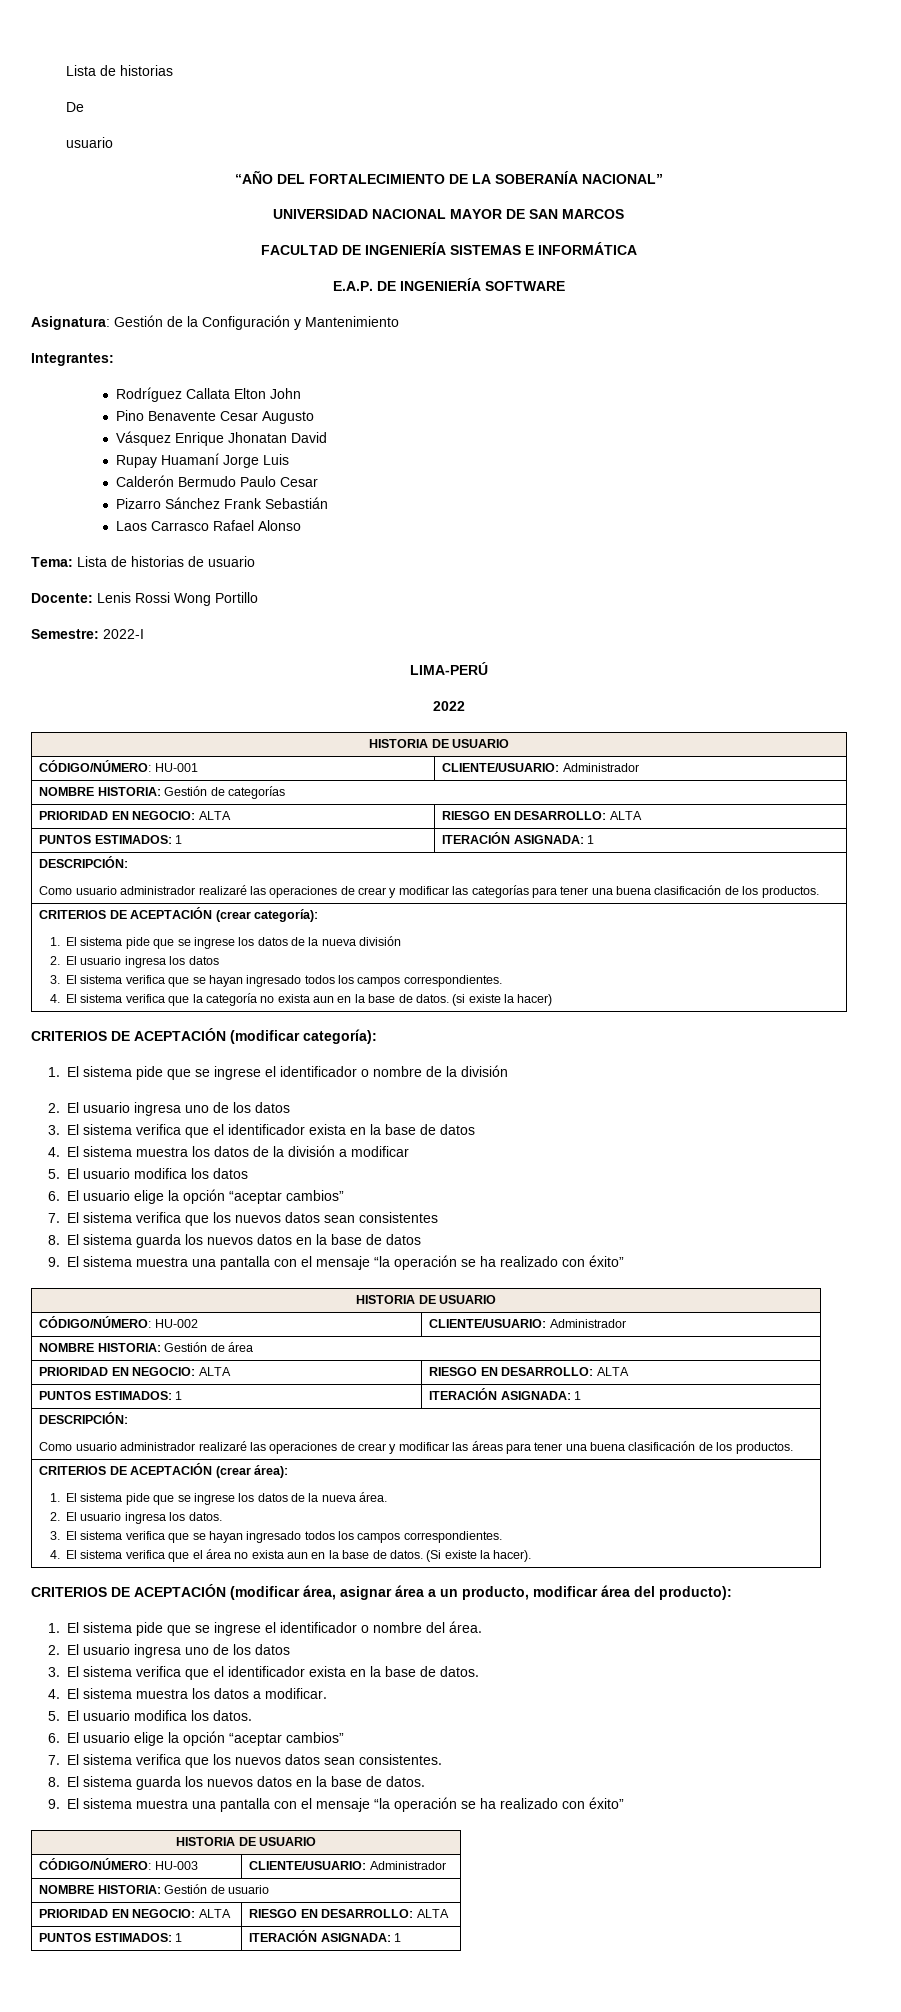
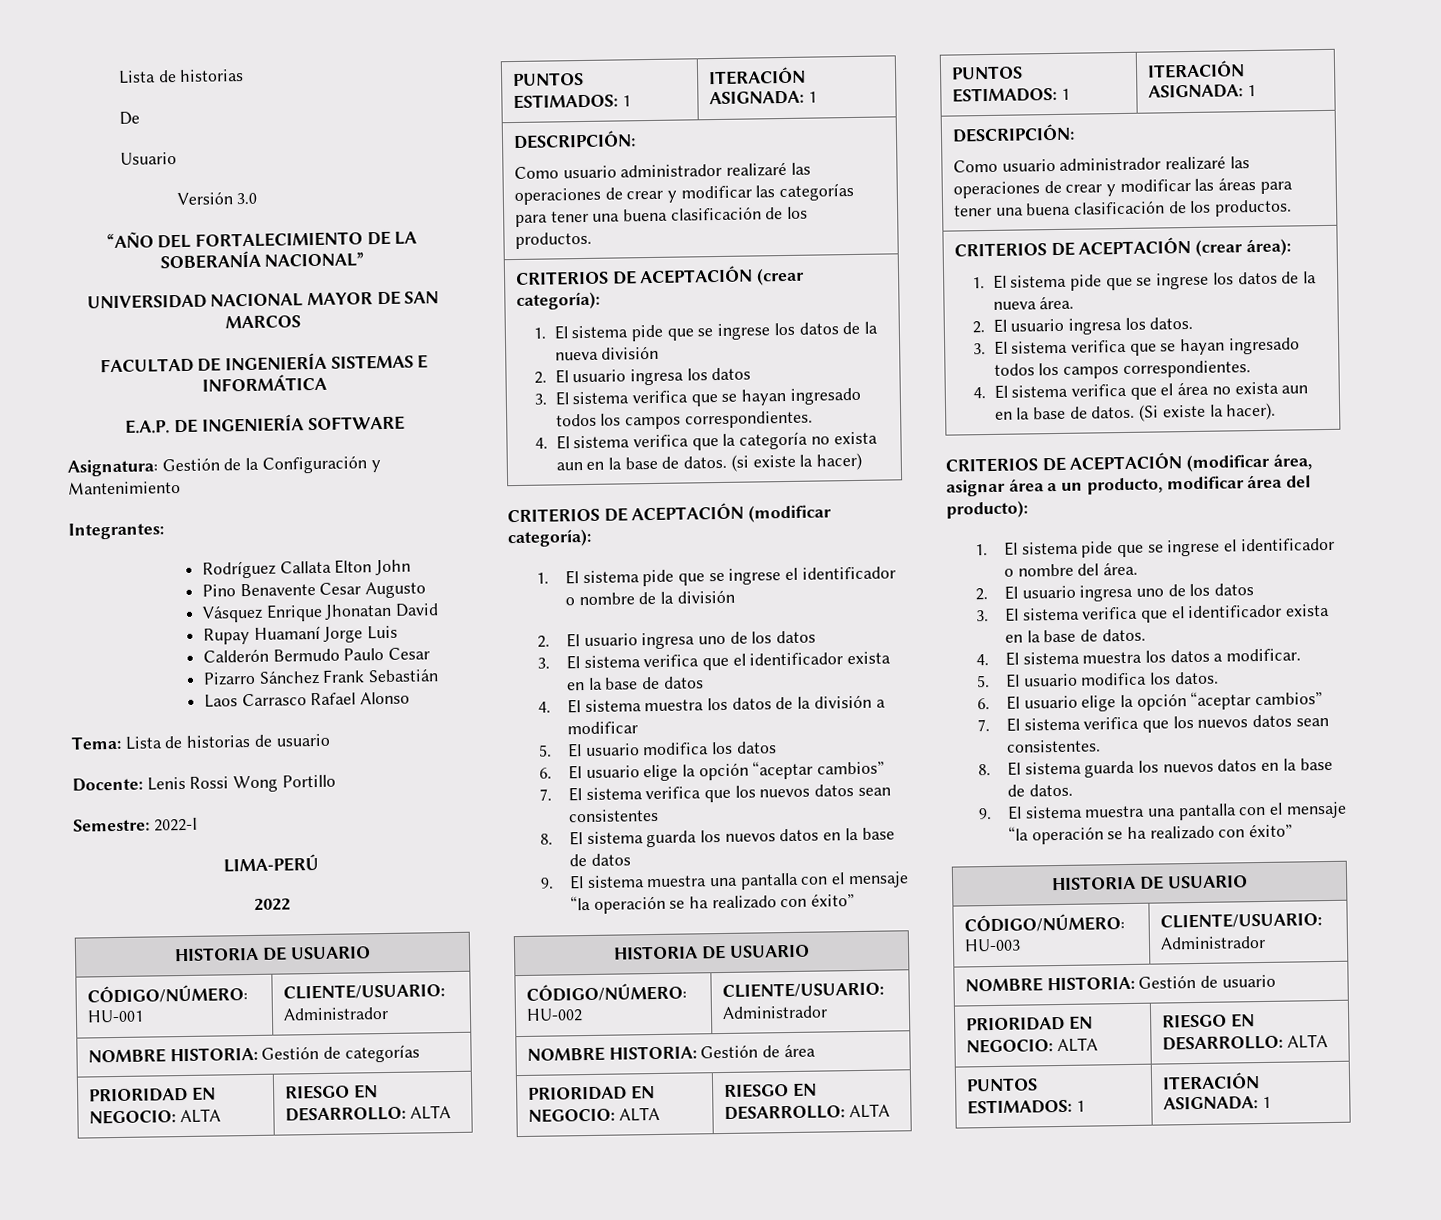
  De
- usuario
+ Usuario
+ Versión 3.0

